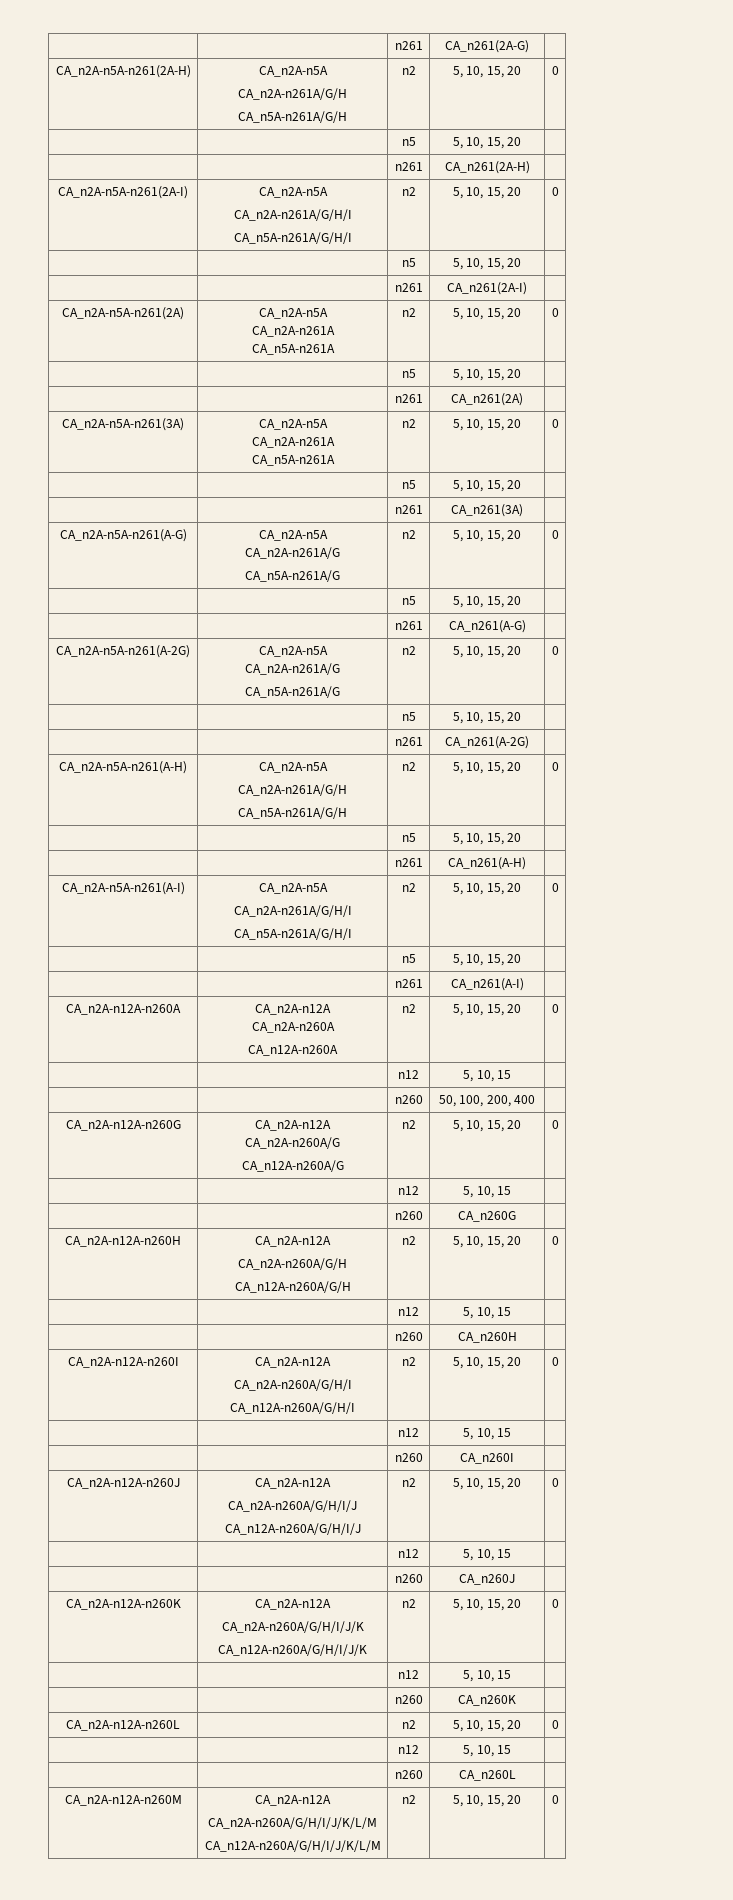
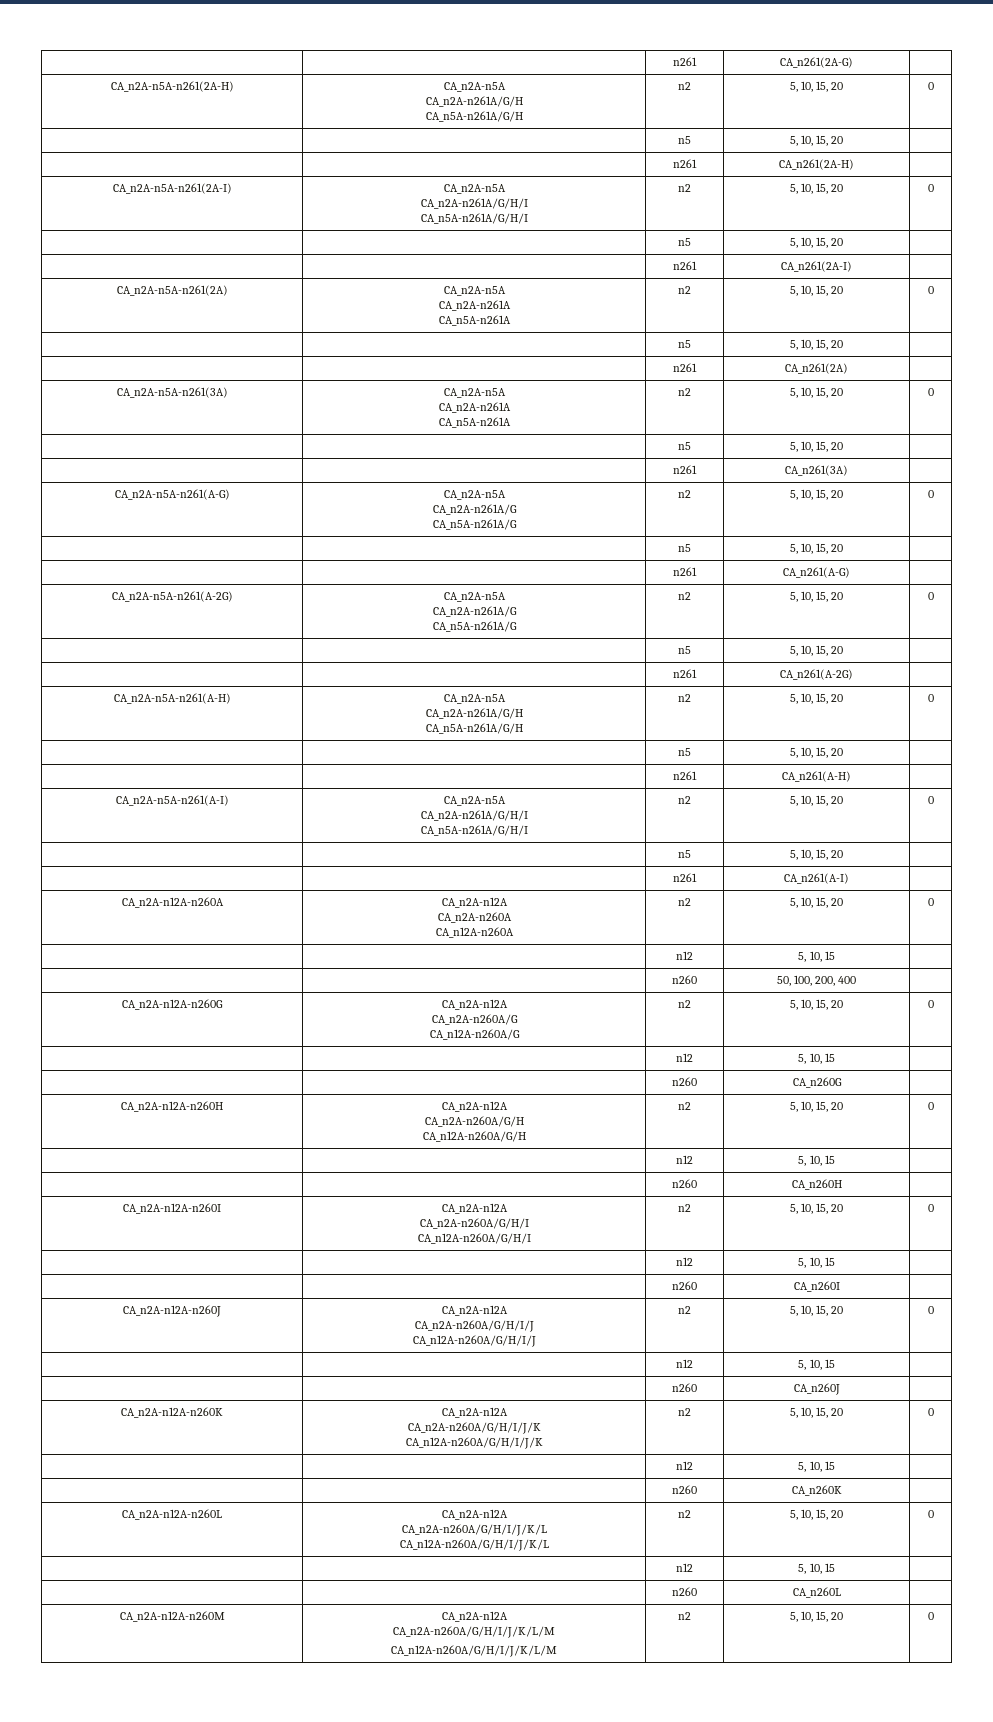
- CA_n2A-n12A-n260L | | n2 | 5, 10, 15, 20 | 0
+ CA_n2A-n12A-n260L | CA_n2A-n12A
+ CA_n2A-n260A/G/H/I/J/K/L
+ CA_n12A-n260A/G/H/I/J/K/L | n2 | 5, 10, 15, 20 | 0

